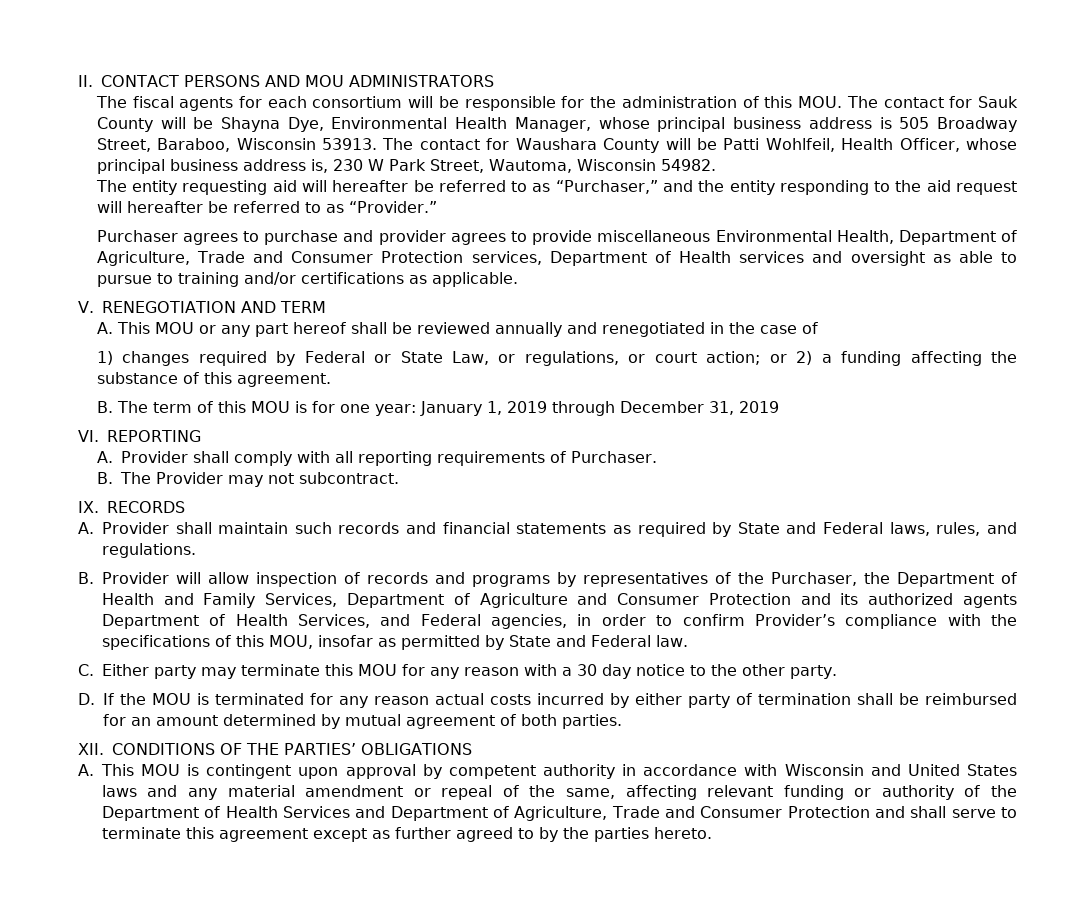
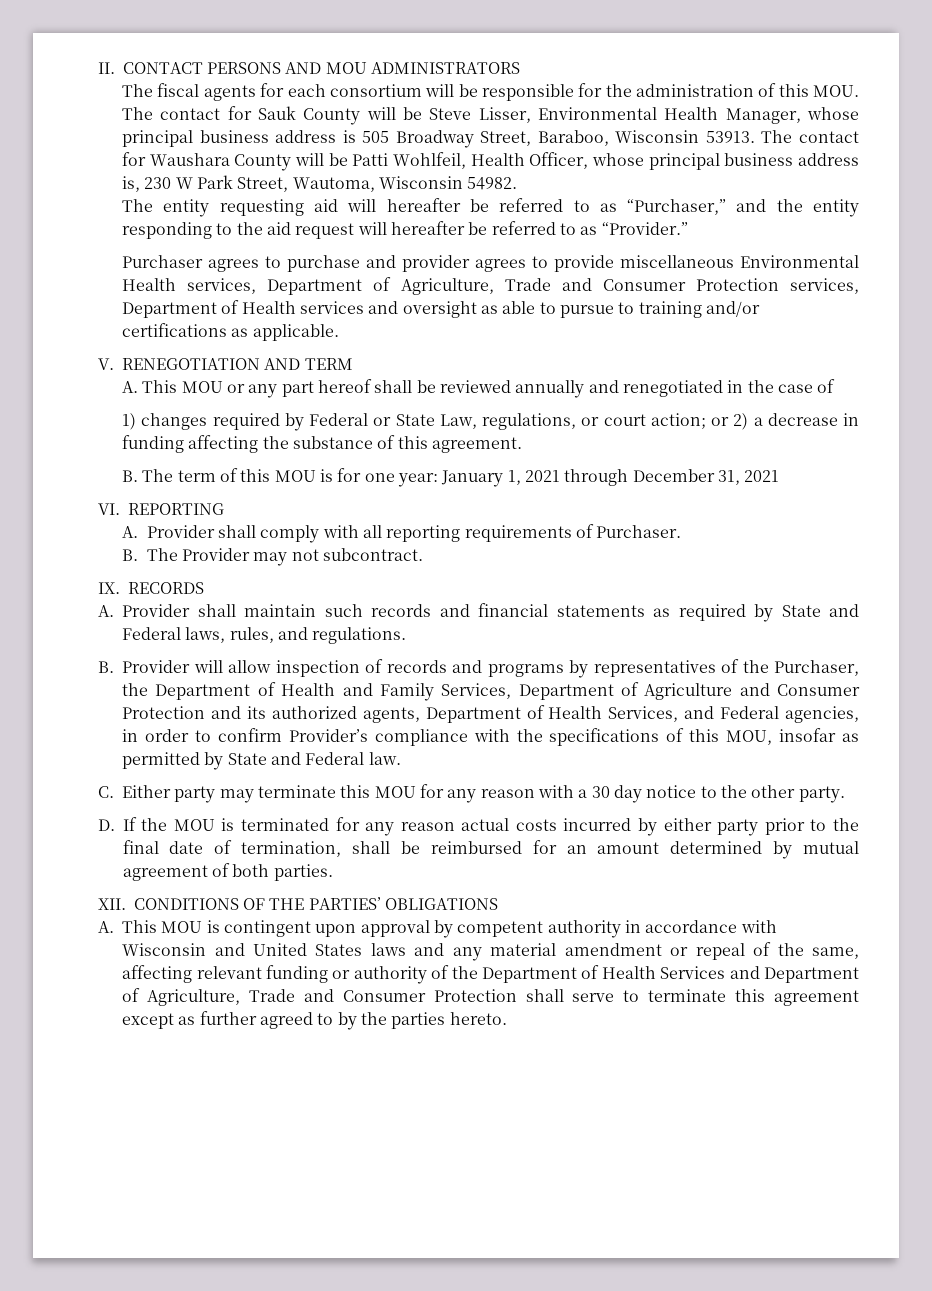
- The fiscal agents for each consortium will be responsible for the administration of this MOU. The contact for Sauk County will be Shayna Dye, Environmental Health Manager, whose principal business address is 505 Broadway Street, Baraboo, Wisconsin 53913.
+ The fiscal agents for each consortium will be responsible for the administration of this MOU. The contact for Sauk County will be Steve Lisser, Environmental Health Manager, whose principal business address is 505 Broadway Street, Baraboo, Wisconsin 53913.
- Purchaser agrees to purchase and provider agrees to provide miscellaneous Environmental Health, Department of Agriculture, Trade and Consumer Protection services, Department of Health services and oversight as able to pursue to training and/or certifications as applicable.
+ Purchaser agrees to purchase and provider agrees to provide miscellaneous Environmental Health services, Department of Agriculture, Trade and Consumer Protection services, Department of Health services and oversight as able to pursue to training and/or certifications as applicable.
- 1) changes required by Federal or State Law, or regulations, or court action; or 2) a funding affecting the substance of this agreement.
+ 1) changes required by Federal or State Law, regulations, or court action; or 2) a decrease in funding affecting the substance of this agreement.
- B. The term of this MOU is for one year: January 1, 2019 through December 31, 2019
+ B. The term of this MOU is for one year: January 1, 2021 through December 31, 2021
- B. Provider will allow inspection of records and programs by representatives of the Purchaser, the Department of Health and Family Services, Department of Agriculture and Consumer Protection and its authorized agents Department of Health Services, and Federal agencies, in order to confirm Provider’s compliance with the specifications of this MOU, insofar as permitted by State and Federal law.
+ B. Provider will allow inspection of records and programs by representatives of the Purchaser, the Department of Health and Family Services, Department of Agriculture and Consumer Protection and its authorized agents, Department of Health Services, and Federal agencies, in order to confirm Provider’s compliance with the specifications of this MOU, insofar as permitted by State and Federal law.
- D. If the MOU is terminated for any reason actual costs incurred by either party of termination shall be reimbursed for an amount determined by mutual agreement of both parties.
+ D. If the MOU is terminated for any reason actual costs incurred by either party prior to the final date of termination, shall be reimbursed for an amount determined by mutual agreement of both parties.
- A. This MOU is contingent upon approval by competent authority in accordance with Wisconsin and United States laws and any material amendment or repeal of the same, affecting relevant funding or authority of the Department of Health Services and Department of Agriculture, Trade and Consumer Protection and shall serve to terminate this agreement except as further agreed to by the parties hereto.
+ A. This MOU is contingent upon approval by competent authority in accordance with Wisconsin and United States laws and any material amendment or repeal of the same, affecting relevant funding or authority of the Department of Health Services and Department of Agriculture, Trade and Consumer Protection shall serve to terminate this agreement except as further agreed to by the parties hereto.

